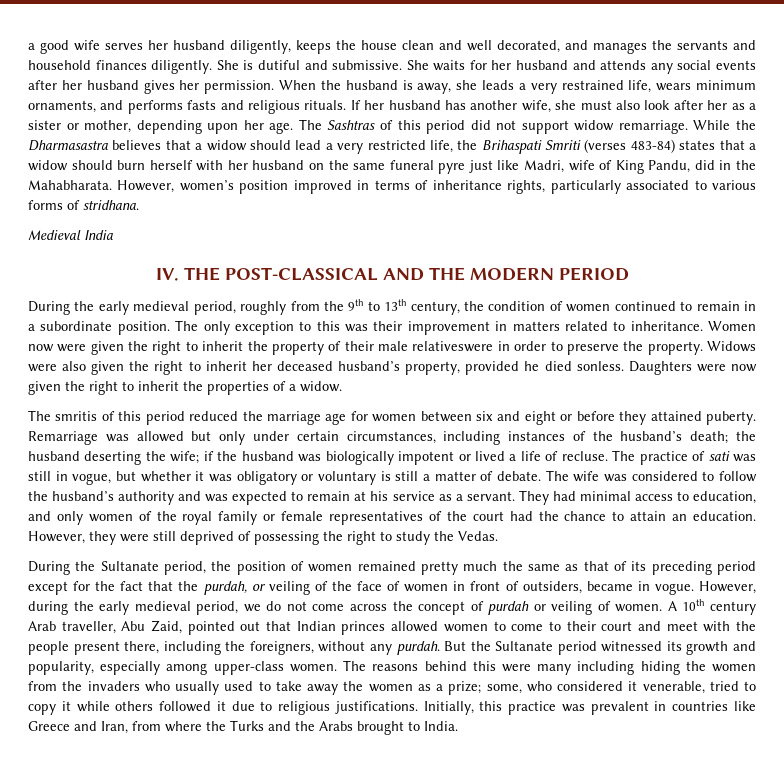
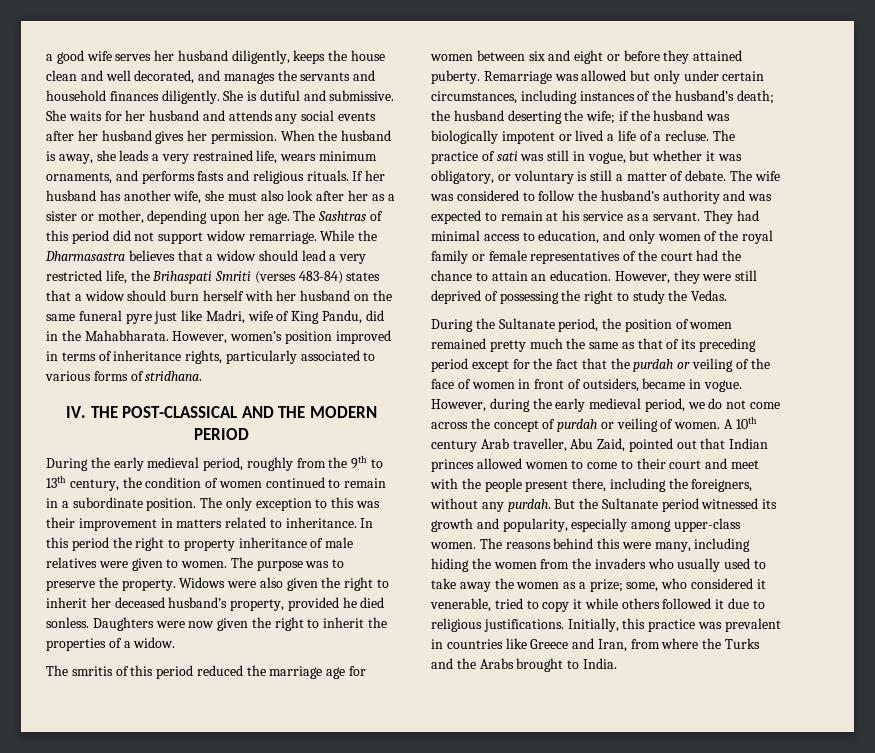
- Medieval India
- Women now were given the right to inherit the property of their male relativeswere in order to preserve the property.
+ In this period the right to property inheritance of male relatives were given to women. The purpose was to preserve the property.
- Remarriage was allowed but only under certain circumstances, including instances of the husband’s death; the husband deserting the wife; if the husband was biologically impotent or lived a life of recluse.
+ Remarriage was allowed but only under certain circumstances, including instances of the husband’s death; the husband deserting the wife; if the husband was biologically impotent or lived a life of a recluse.
- The practice of sati was still in vogue, but whether it was obligatory or voluntary is still a matter of debate.
+ The practice of sati was still in vogue, but whether it was obligatory, or voluntary is still a matter of debate.
- During the Sultanate period, the position of women remained pretty much the same as that of its preceding period except for the fact that the purdah, or veiling of the face of women in front of outsiders, became in vogue.
+ During the Sultanate period, the position of women remained pretty much the same as that of its preceding period except for the fact that the purdah or veiling of the face of women in front of outsiders, became in vogue.
- The reasons behind this were many including hiding the women from the invaders who usually used to take away the women as a prize; some, who considered it venerable, tried to copy it while others followed it due to religious justifications.
+ The reasons behind this were many, including hiding the women from the invaders who usually used to take away the women as a prize; some, who considered it venerable, tried to copy it while others followed it due to religious justifications.

